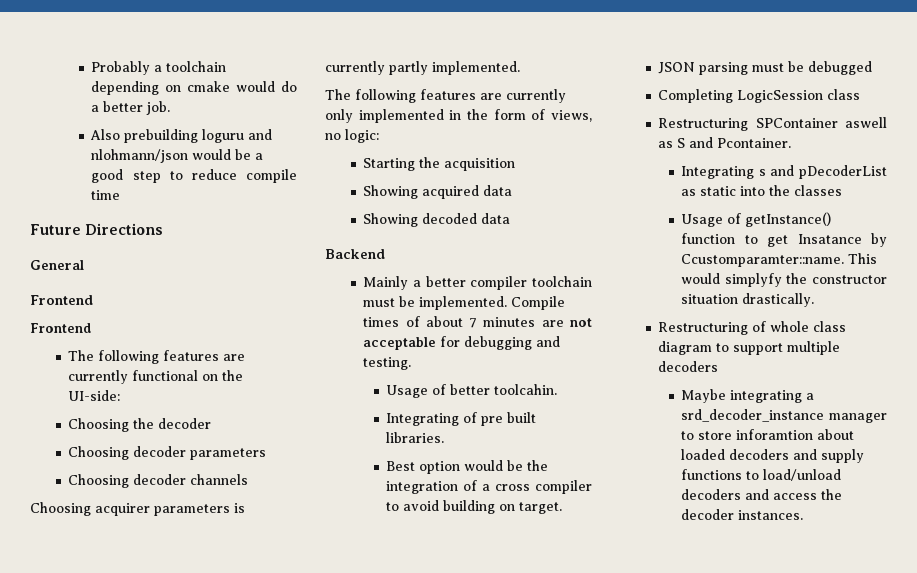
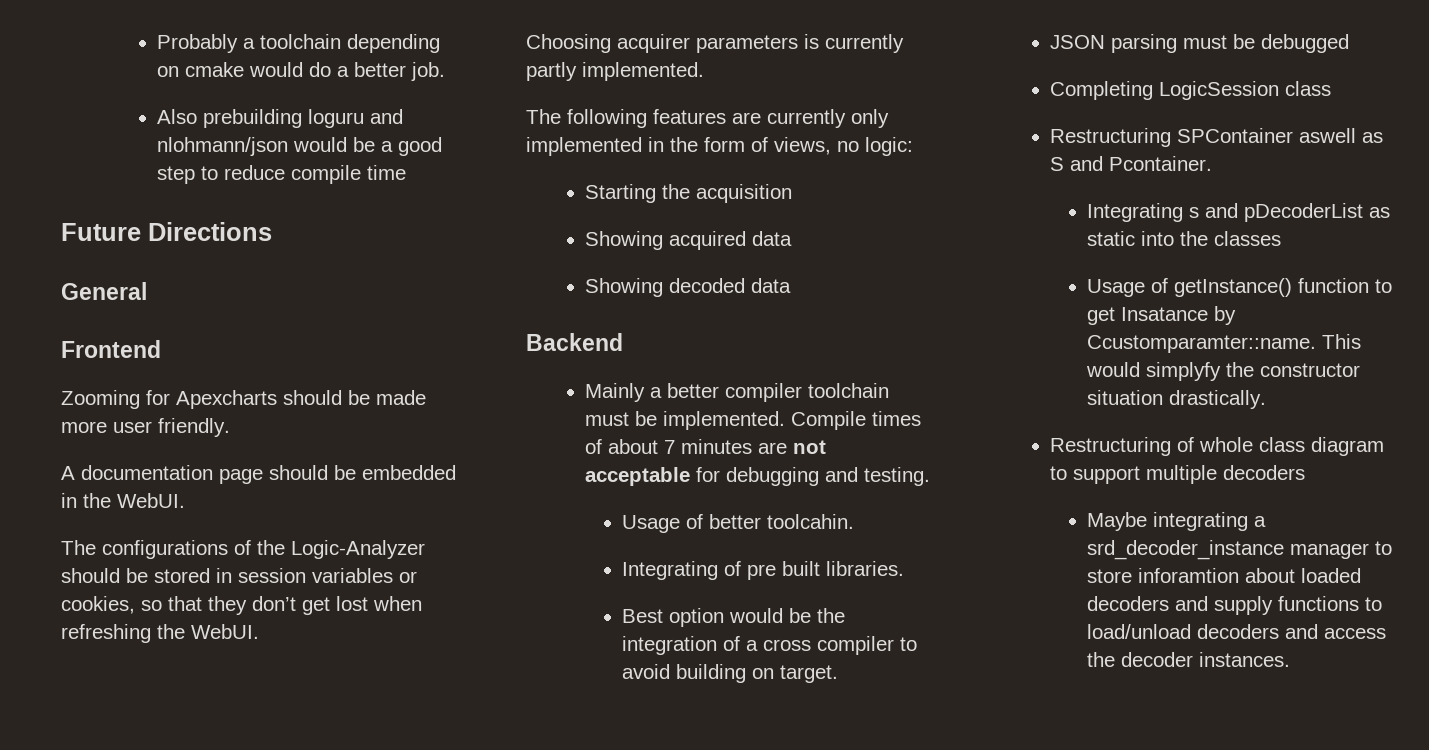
  General
  Frontend
- Frontend
- The following features are currently functional on the UI-side:
- Choosing the decoder
- Choosing decoder parameters
- Choosing decoder channels
+ Zooming for Apexcharts should be made more user friendly.
+ A documentation page should be embedded in the WebUI.
+ The configurations of the Logic-Analyzer should be stored in session variables or cookies, so that they don’t get lost when refreshing the WebUI.

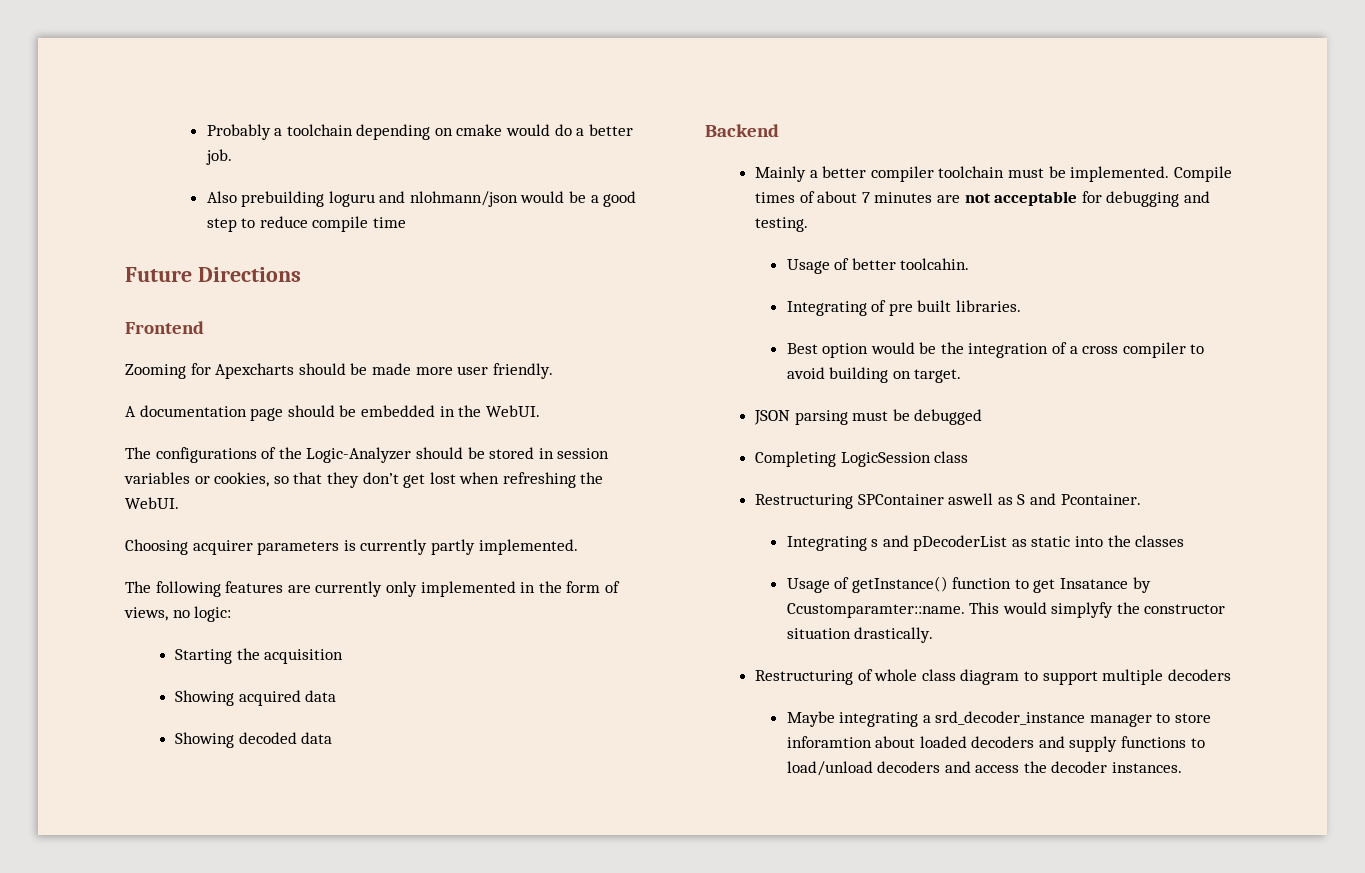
- General

